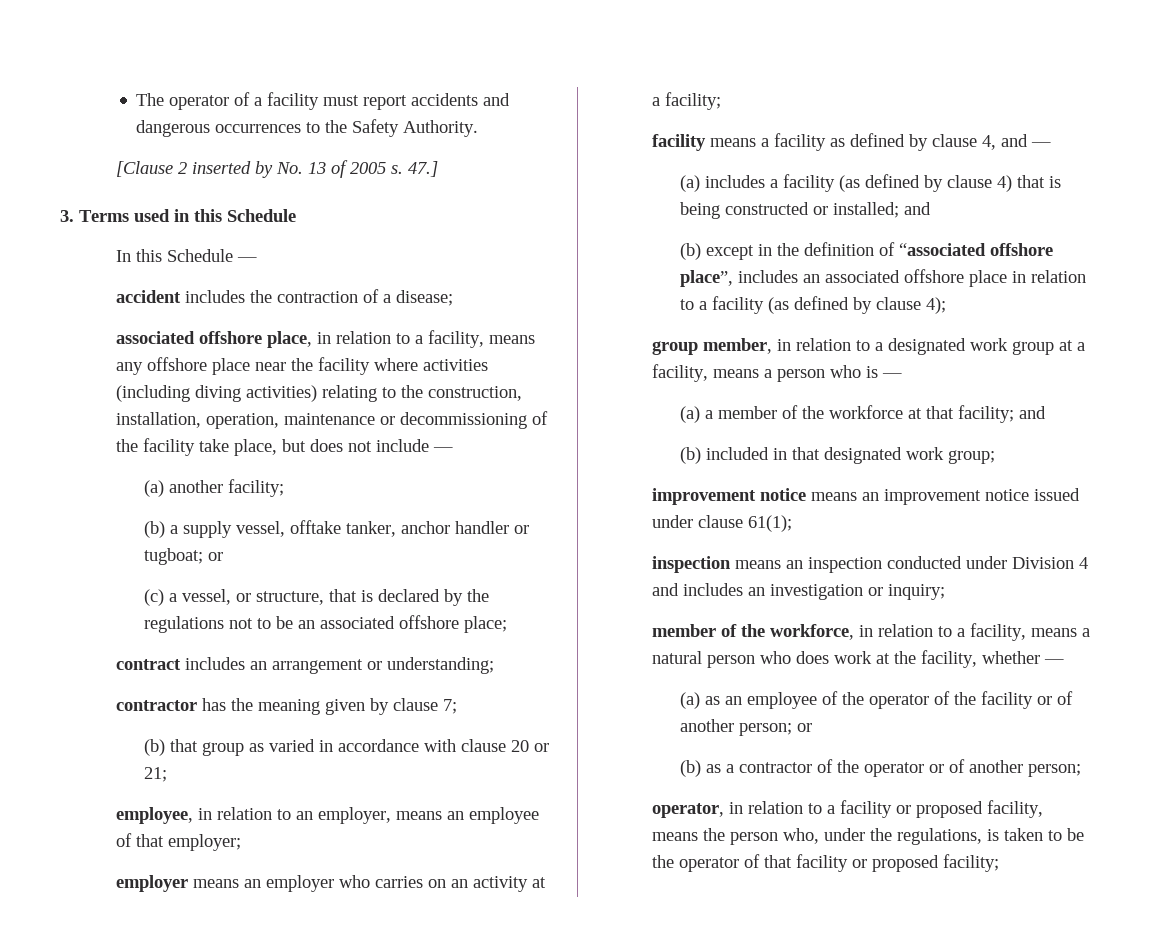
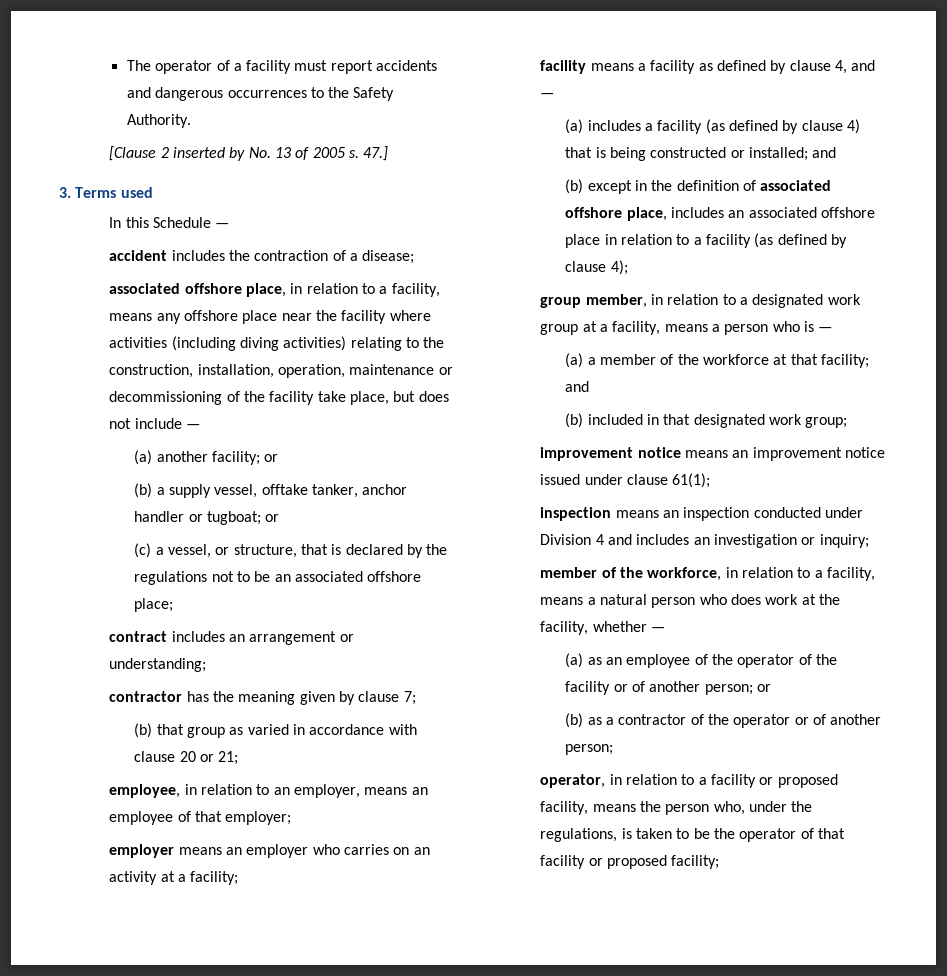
- 3. Terms used in this Schedule
+ 3. Terms used
- (a) another facility;
+ (a) another facility; or
- (b) except in the definition of “associated offshore place”, includes an associated offshore place in relation to a facility (as defined by clause 4);
+ (b) except in the definition of associated offshore place, includes an associated offshore place in relation to a facility (as defined by clause 4);

